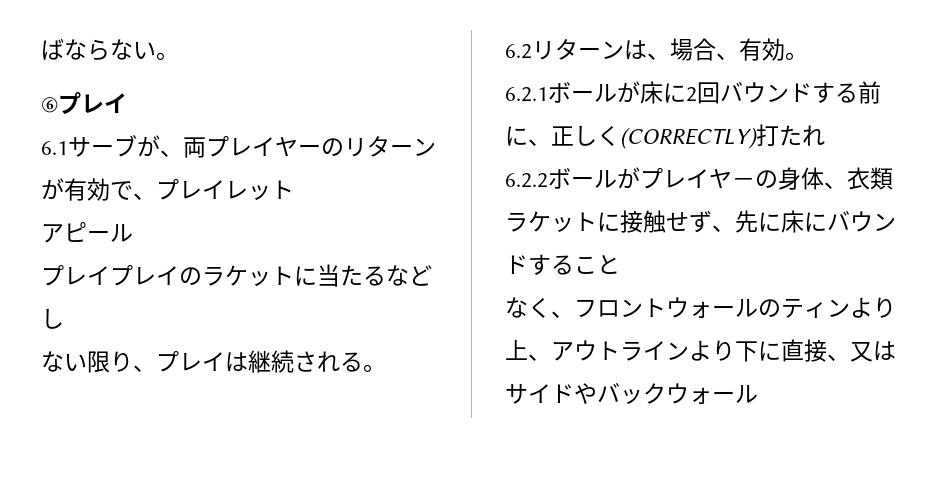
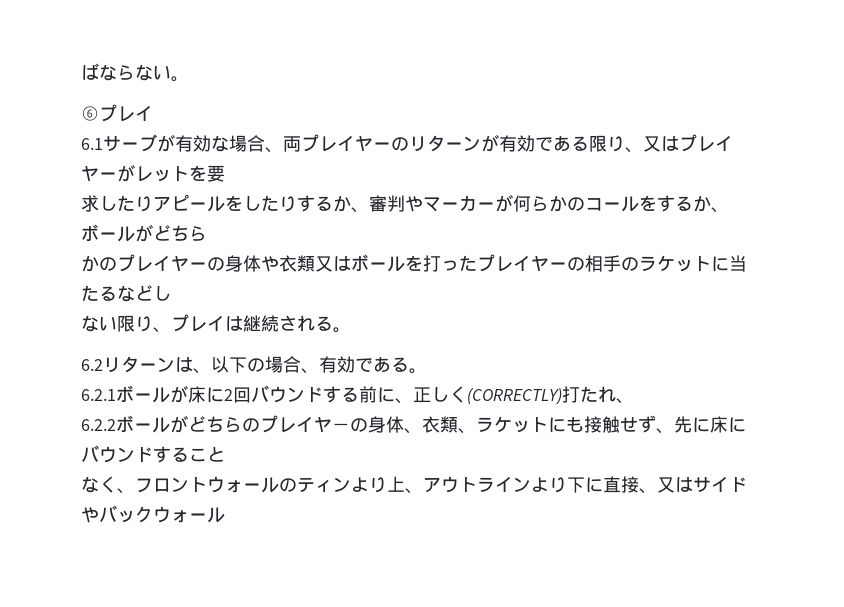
- 6.1サーブが、両プレイヤーのリターンが有効で、プレイレット
- アピール
- プレイプレイのラケットに当たるなどし
+ 6.1サーブが有効な場合、両プレイヤーのリターンが有効である限り、又はプレイヤーがレットを要
+ 求したりアピールをしたりするか、審判やマーカーが何らかのコールをするか、ボールがどちら
+ かのプレイヤーの身体や衣類又はボールを打ったプレイヤーの相手のラケットに当たるなどし
- 6.2リターンは、場合、有効。
+ 6.2リターンは、以下の場合、有効である。
- 6.2.1ボールが床に2回バウンドする前に、正しく(CORRECTLY)打たれ
+ 6.2.1ボールが床に2回バウンドする前に、正しく(CORRECTLY)打たれ、
- 6.2.2ボールがプレイヤ－の身体、衣類ラケットに接触せず、先に床にバウンドすること
+ 6.2.2ボールがどちらのプレイヤ－の身体、衣類、ラケットにも接触せず、先に床にバウンドすること

